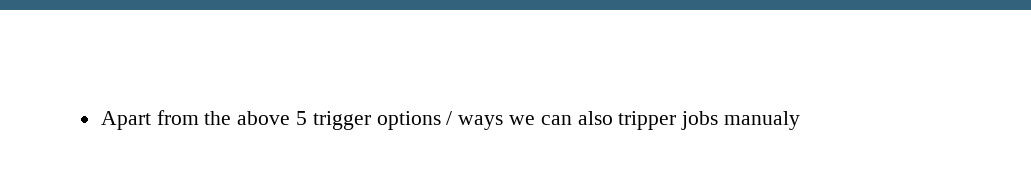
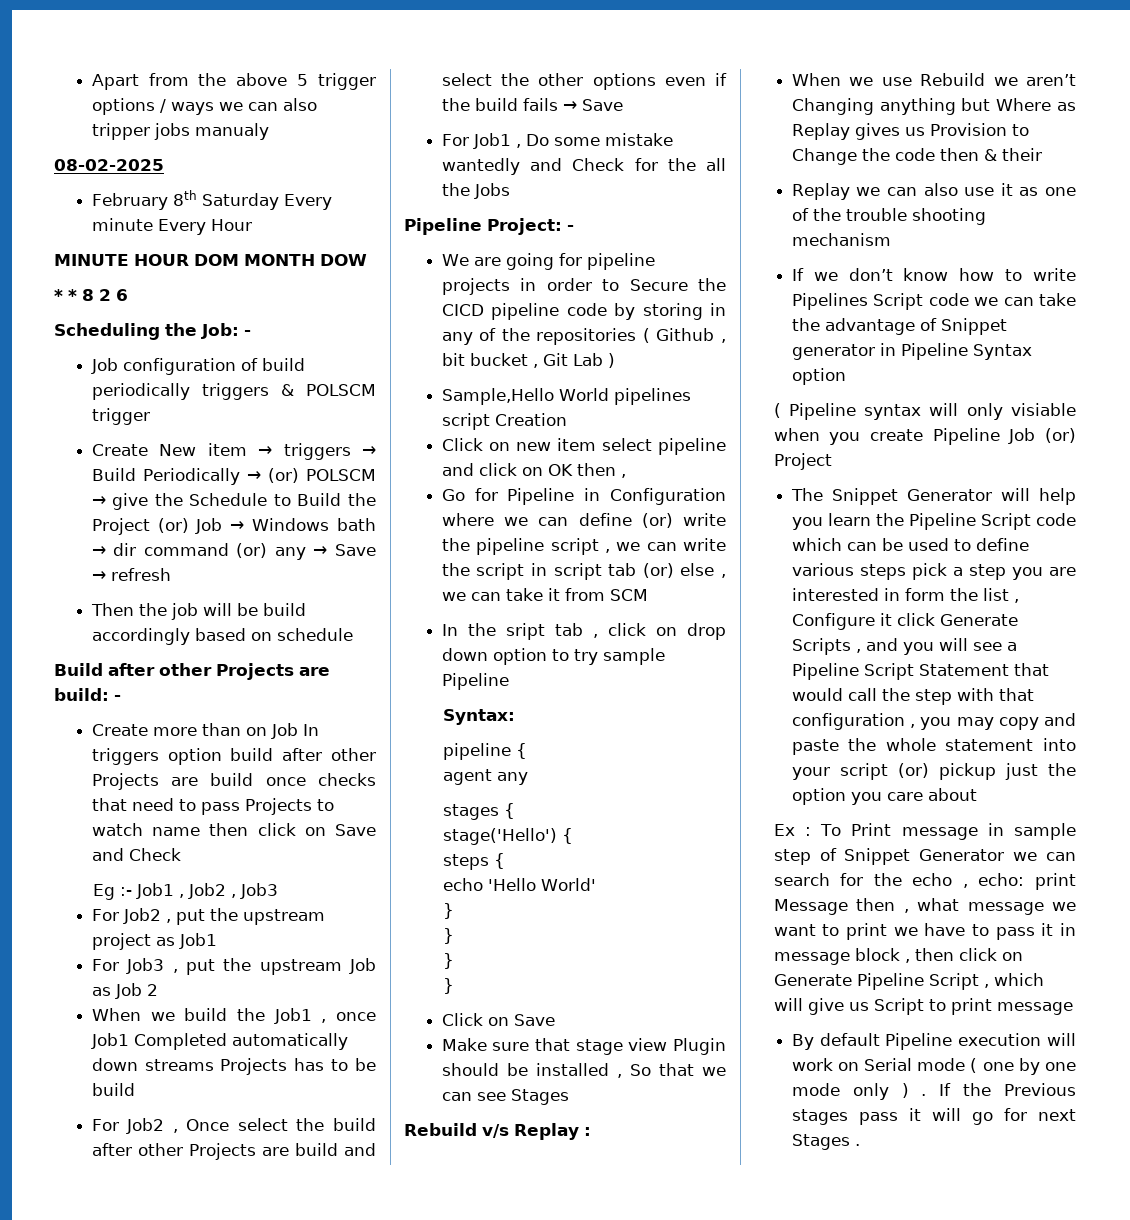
+ 08-02-2025
+ February 8th Saturday Every minute Every Hour
+ MINUTE HOUR DOM MONTH DOW
+ * * 8 2 6
+ Scheduling the Job: -
+ Job configuration of build periodically triggers & POLSCM trigger
+ Create New item → triggers → Build Periodically → (or) POLSCM → give the Schedule to Build the Project (or) Job → Windows bath → dir command (or) any → Save → refresh
+ Then the job will be build accordingly based on schedule
+ Build after other Projects are build: -
+ Create more than on Job In triggers option build after other Projects are build once checks that need to pass Projects to watch name then click on Save and Check
+ Eg :- Job1 , Job2 , Job3
+ For Job2 , put the upstream project as Job1
+ For Job3 , put the upstream Job as Job 2
+ When we build the Job1 , once Job1 Completed automatically down streams Projects has to be build
+ For Job2 , Once select the build after other Projects are build and select the other options even if the build fails → Save
+ For Job1 , Do some mistake wantedly and Check for the all the Jobs
+ Pipeline Project: -
+ We are going for pipeline projects in order to Secure the CICD pipeline code by storing in any of the repositories ( Github , bit bucket , Git Lab )
+ Sample,Hello World pipelines script Creation
+ Click on new item select pipeline and click on OK then ,
+ Go for Pipeline in Configuration where we can define (or) write the pipeline script , we can write the script in script tab (or) else , we can take it from SCM
+ In the sript tab , click on drop down option to try sample Pipeline
+ Syntax:
+ pipeline {
+ agent any
+ stages {
+ stage('Hello') {
+ steps {
+ echo 'Hello World'
+ }
+ }
+ }
+ }
+ Click on Save
+ Make sure that stage view Plugin should be installed , So that we can see Stages
+ Rebuild v/s Replay :
+ When we use Rebuild we aren’t Changing anything but Where as Replay gives us Provision to Change the code then & their
+ Replay we can also use it as one of the trouble shooting mechanism
+ If we don’t know how to write Pipelines Script code we can take the advantage of Snippet generator in Pipeline Syntax option
+ ( Pipeline syntax will only visiable when you create Pipeline Job (or) Project
+ The Snippet Generator will help you learn the Pipeline Script code which can be used to define various steps pick a step you are interested in form the list , Configure it click Generate Scripts , and you will see a Pipeline Script Statement that would call the step with that configuration , you may copy and paste the whole statement into your script (or) pickup just the option you care about
+ Ex : To Print message in sample step of Snippet Generator we can search for the echo , echo: print Message then , what message we want to print we have to pass it in message block , then click on Generate Pipeline Script , which will give us Script to print message
+ By default Pipeline execution will work on Serial mode ( one by one mode only ) . If the Previous stages pass it will go for next Stages .

